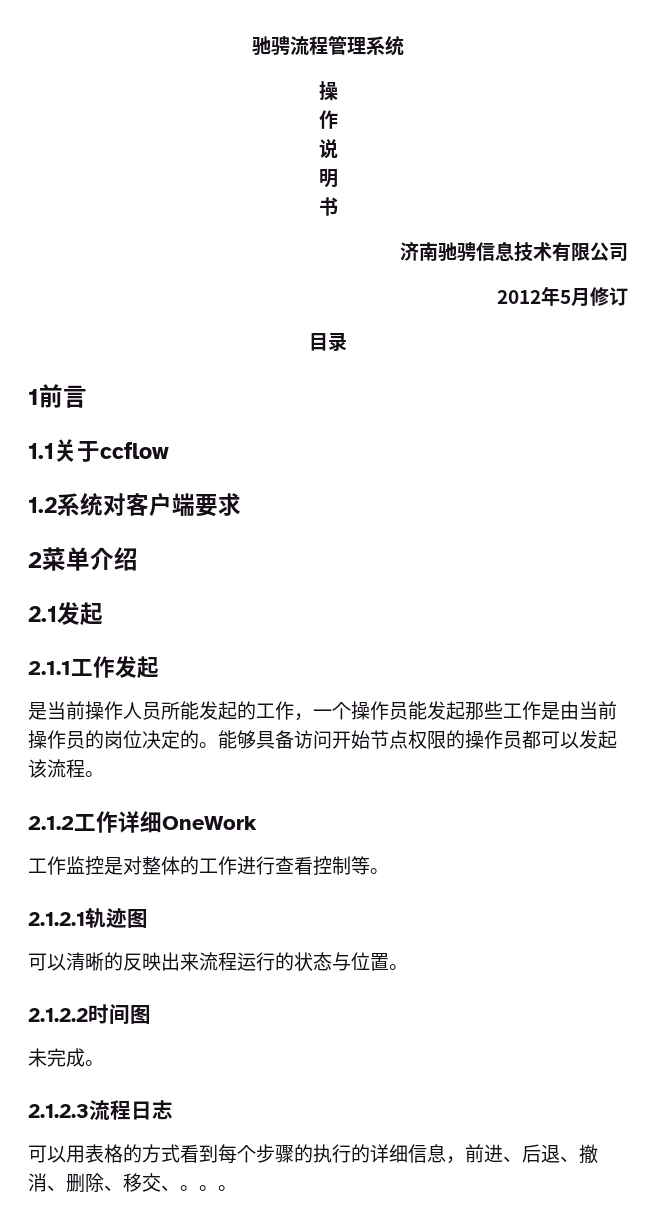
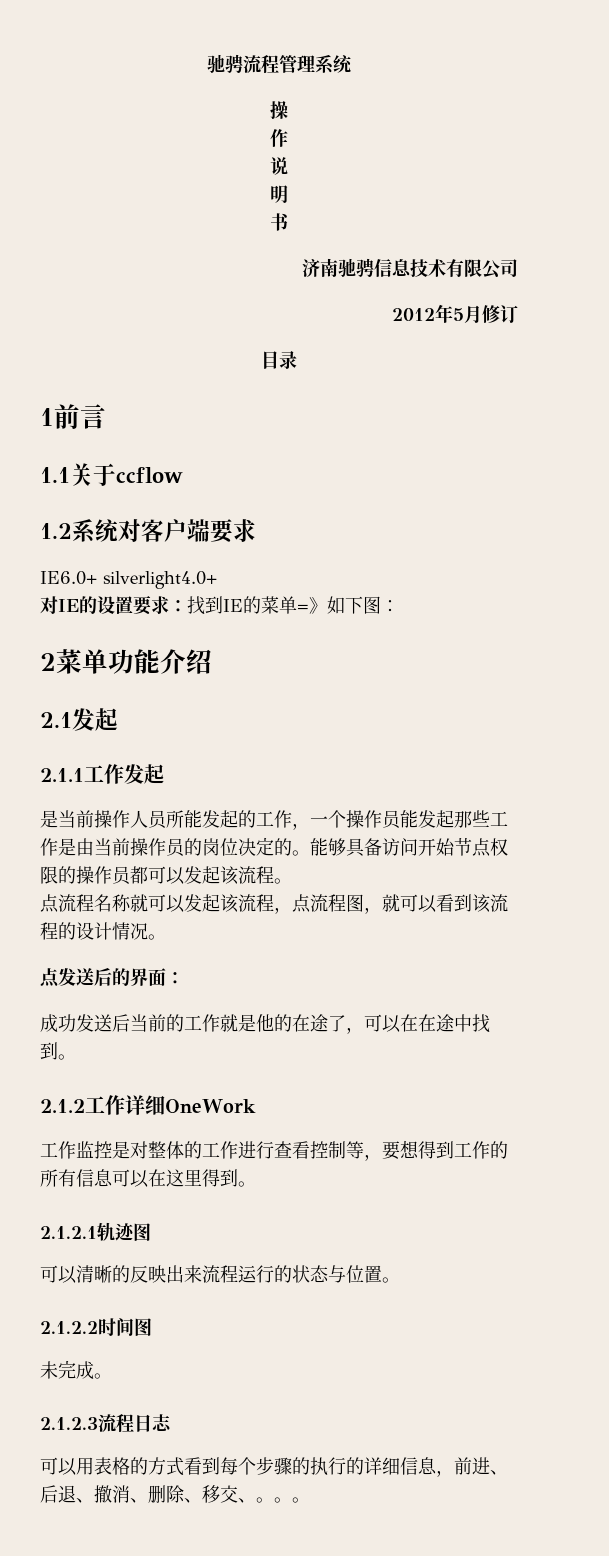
+ IE6.0+ silverlight4.0+
+ 对IE的设置要求：找到IE的菜单=》如下图：
- 2菜单介绍
+ 2菜单功能介绍
+ 点流程名称就可以发起该流程，点流程图，就可以看到该流程的设计情况。
+ 点发送后的界面：
+ 成功发送后当前的工作就是他的在途了，可以在在途中找到。
- 工作监控是对整体的工作进行查看控制等。
+ 工作监控是对整体的工作进行查看控制等，要想得到工作的所有信息可以在这里得到。

